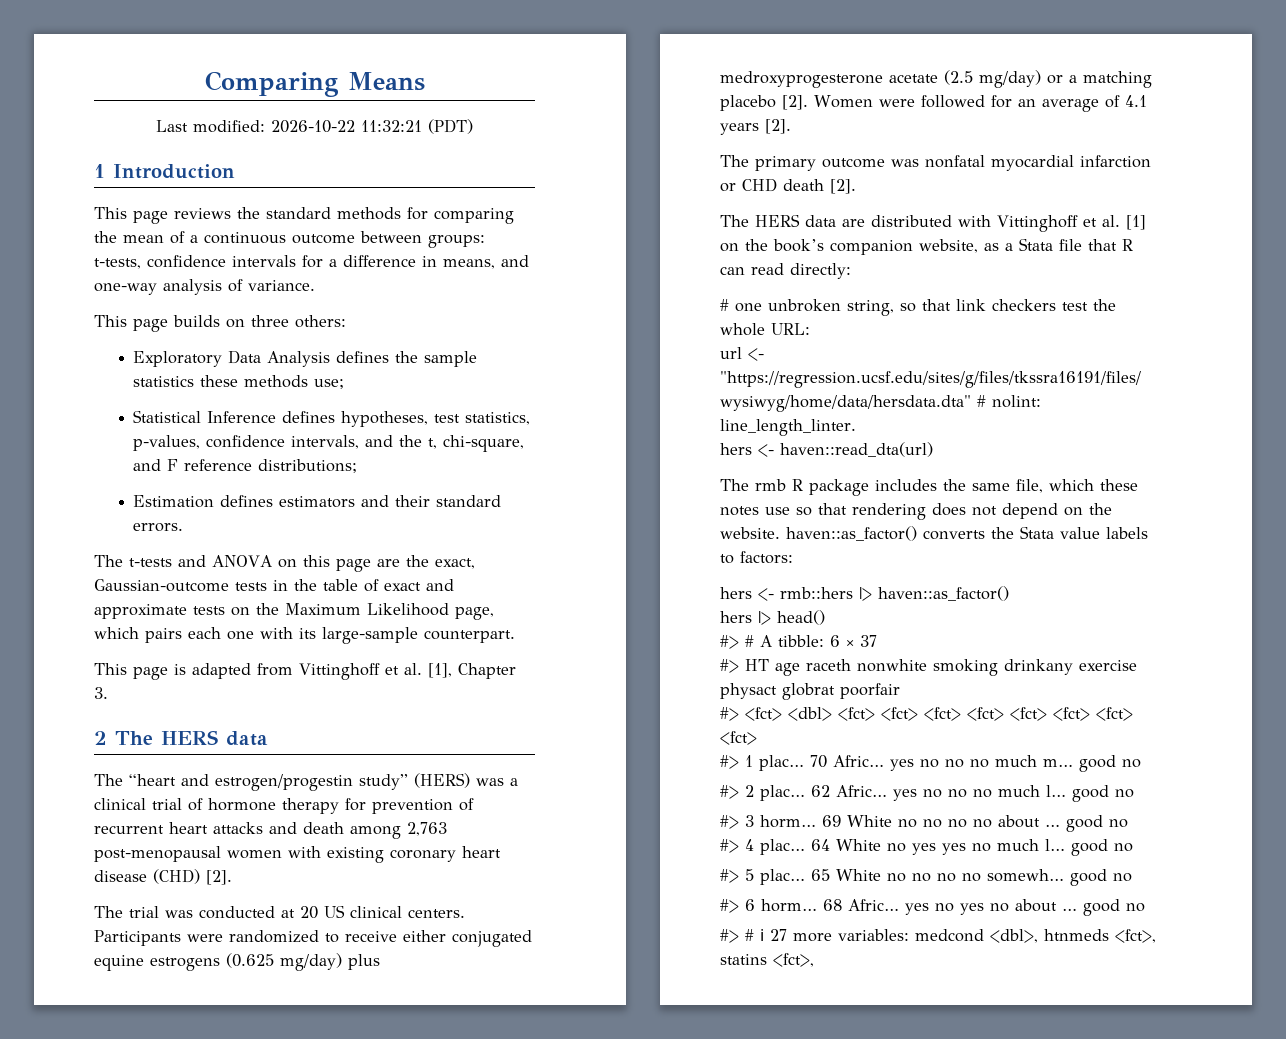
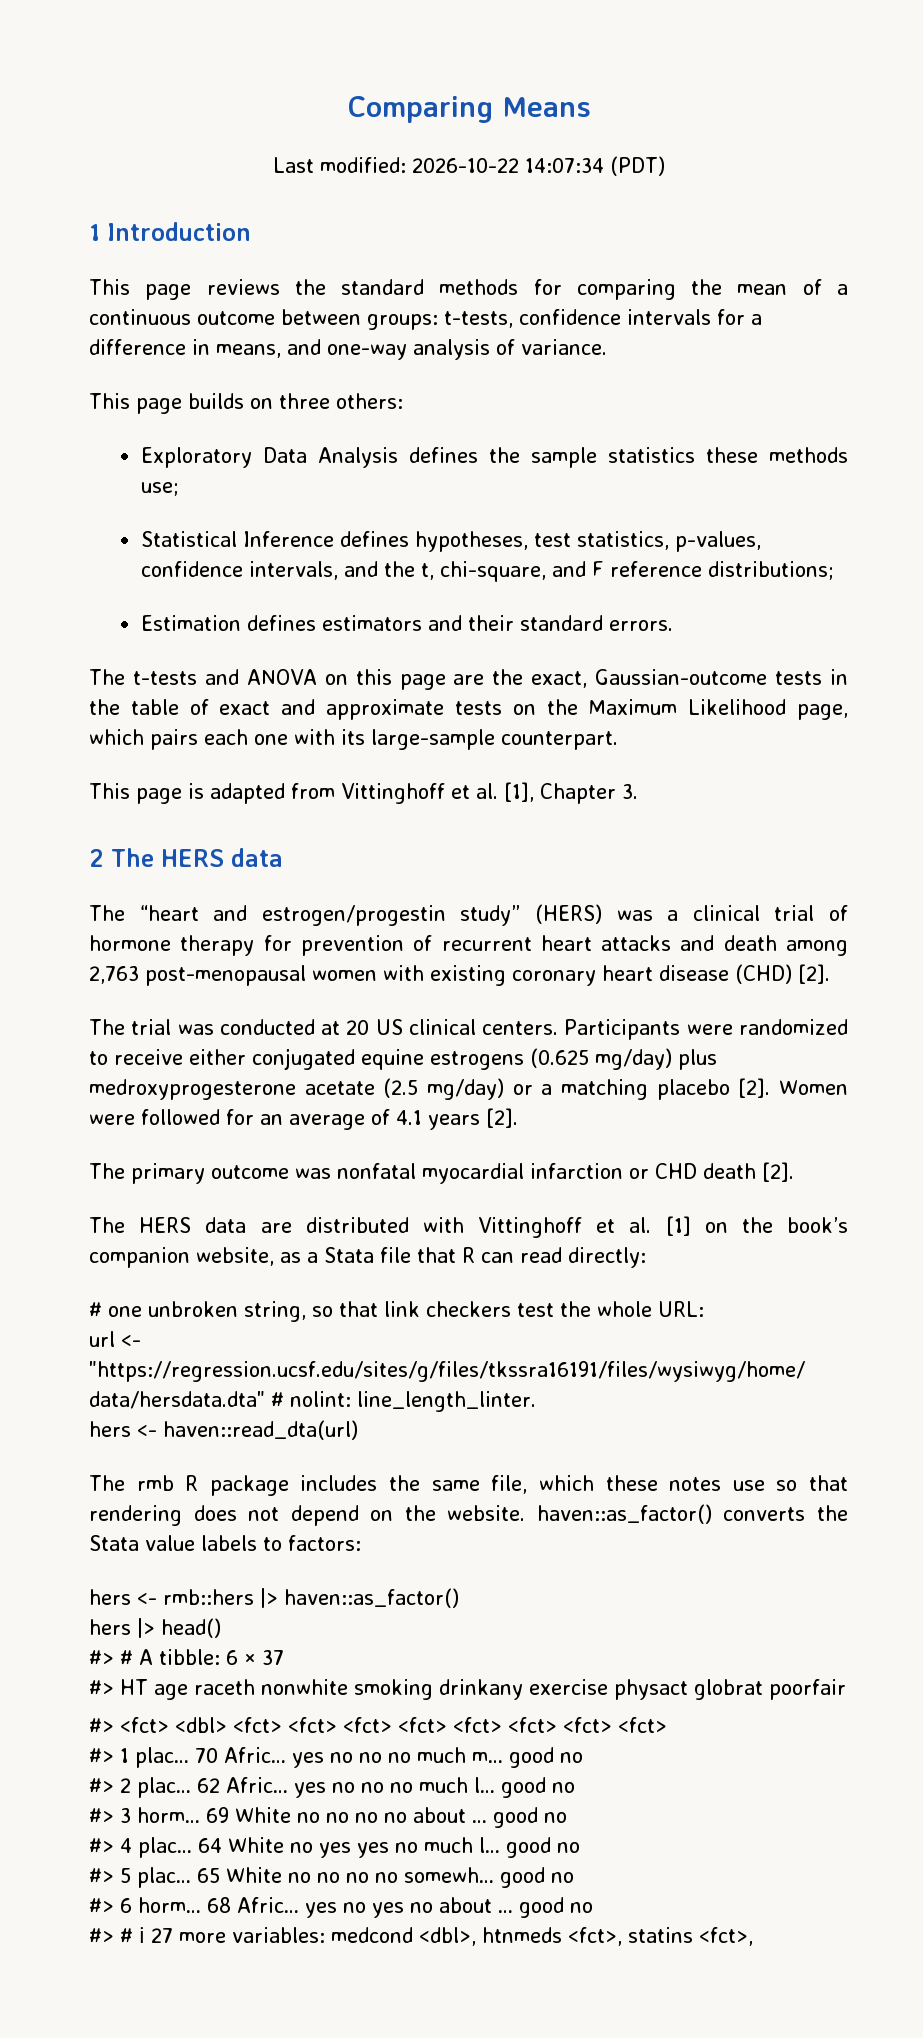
- Last modified: 2026-10-22 11:32:21 (PDT)
+ Last modified: 2026-10-22 14:07:34 (PDT)

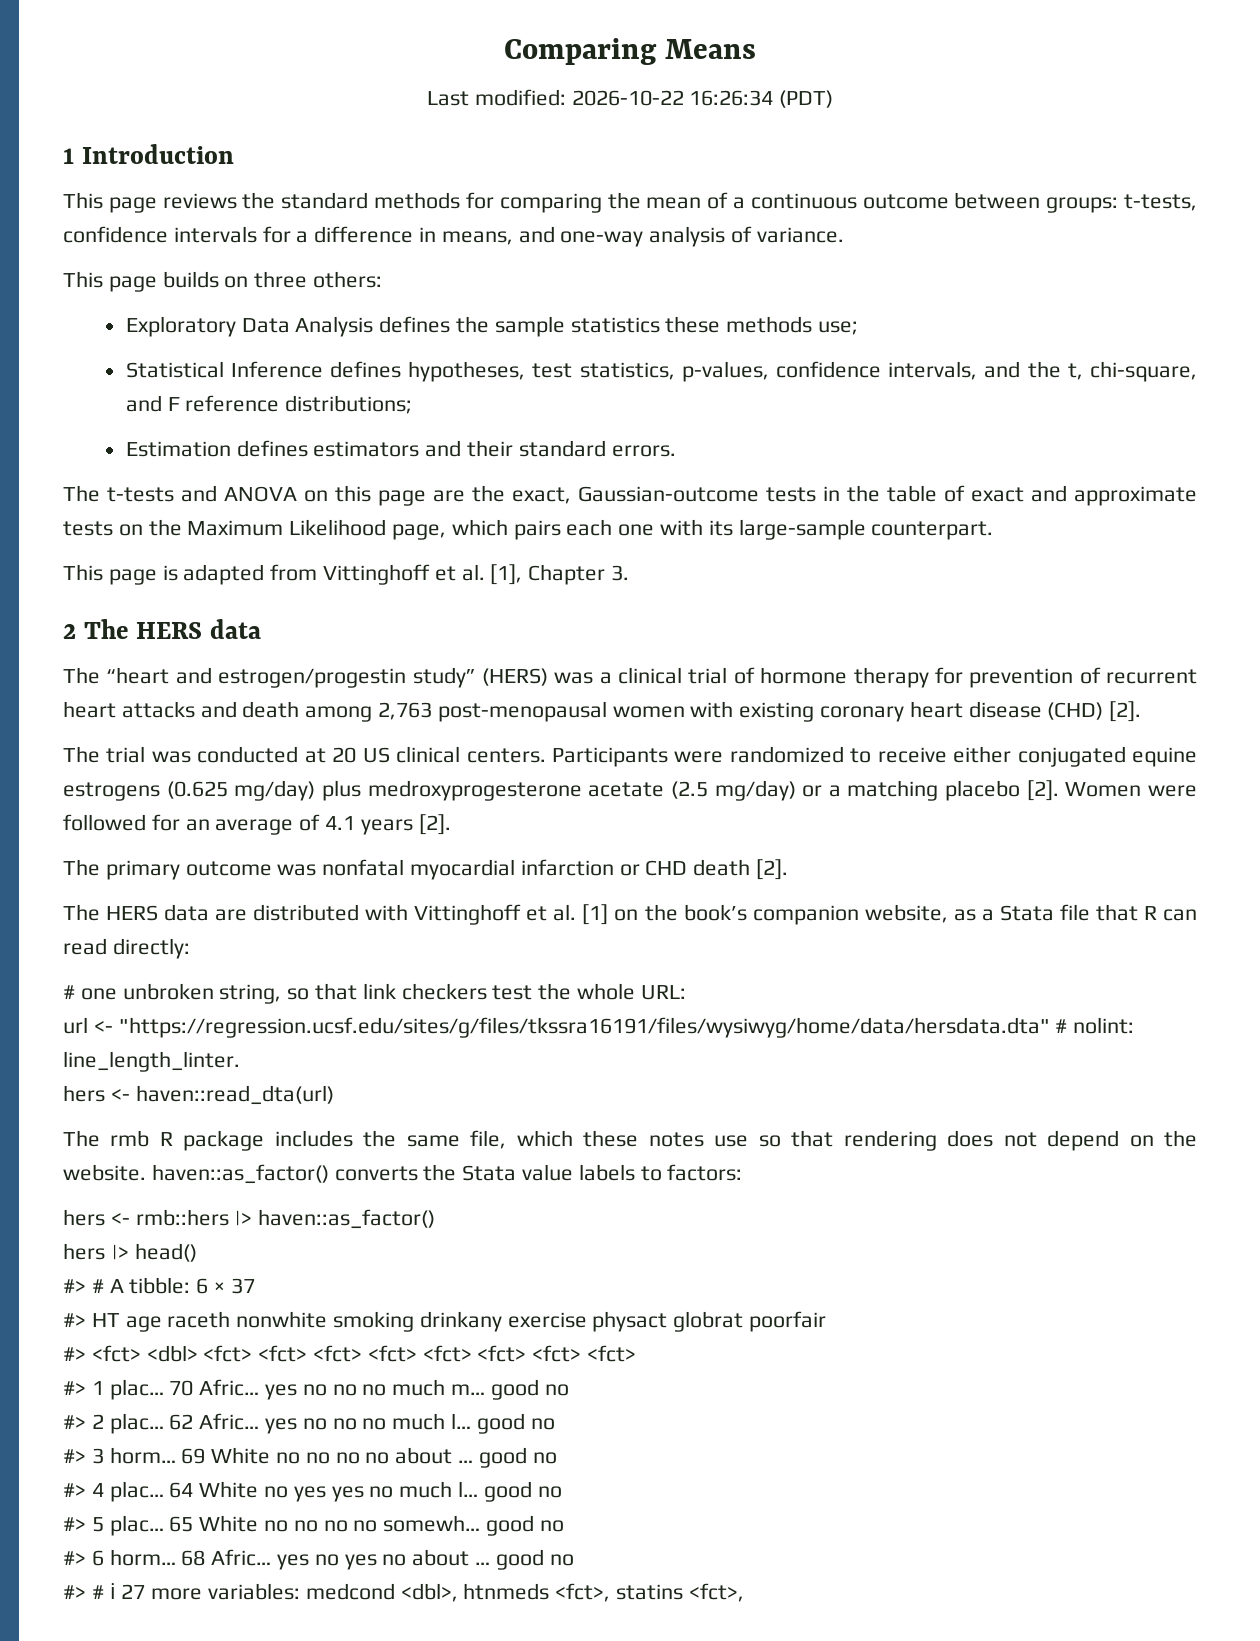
- Last modified: 2026-10-22 14:07:34 (PDT)
+ Last modified: 2026-10-22 16:26:34 (PDT)

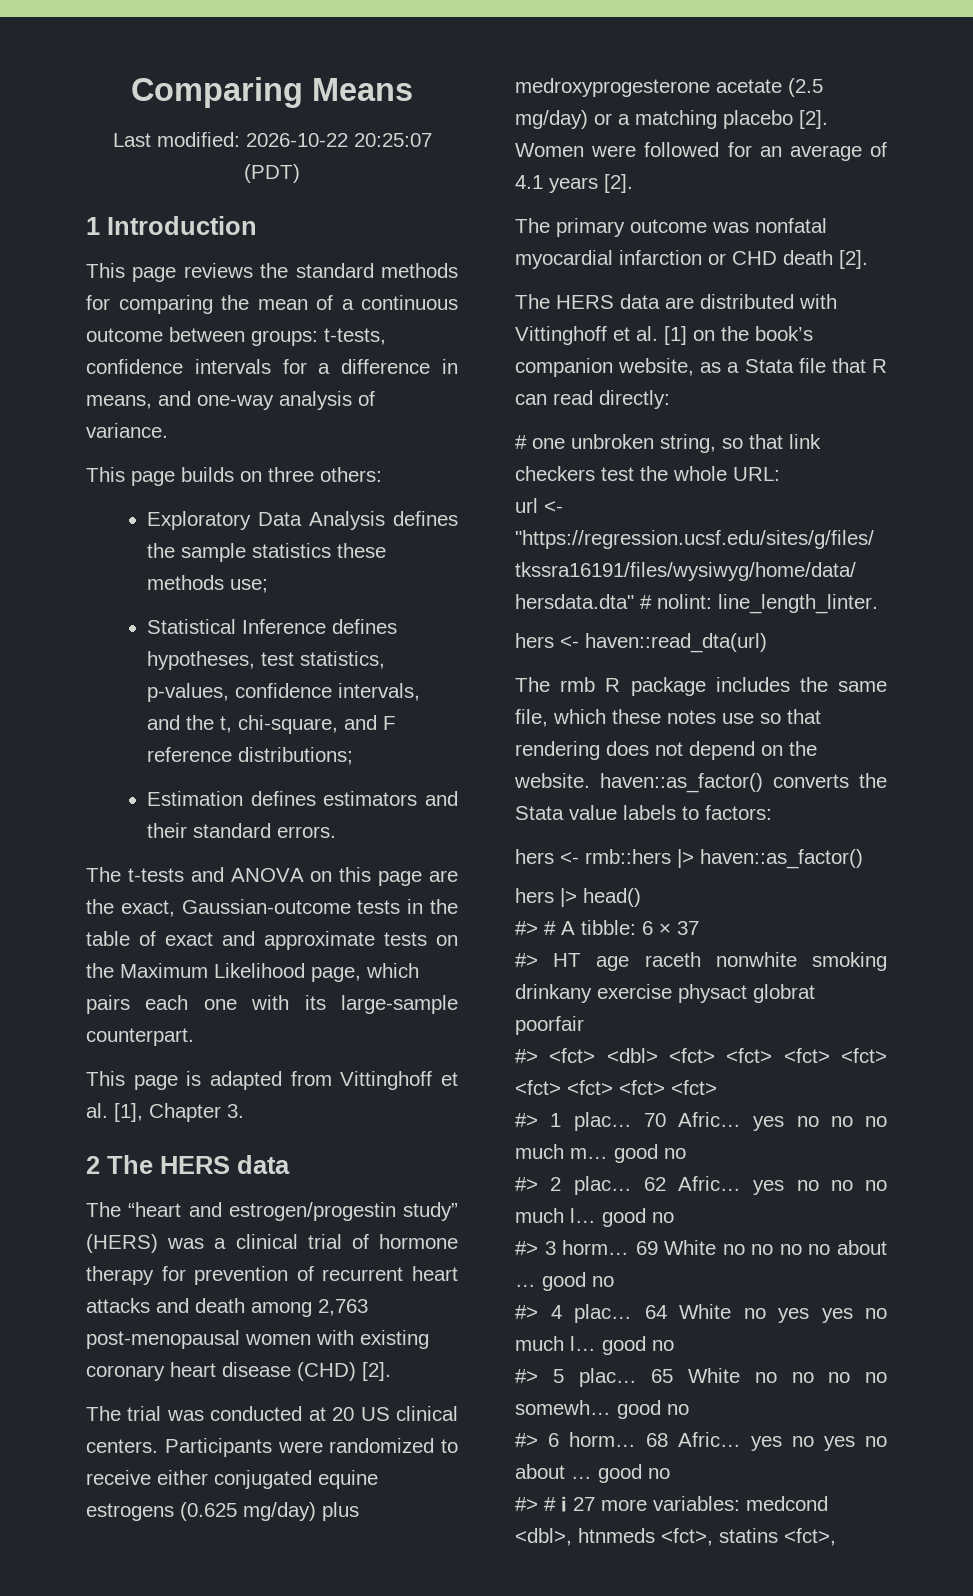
- Last modified: 2026-10-22 16:26:34 (PDT)
+ Last modified: 2026-10-22 20:25:07 (PDT)

